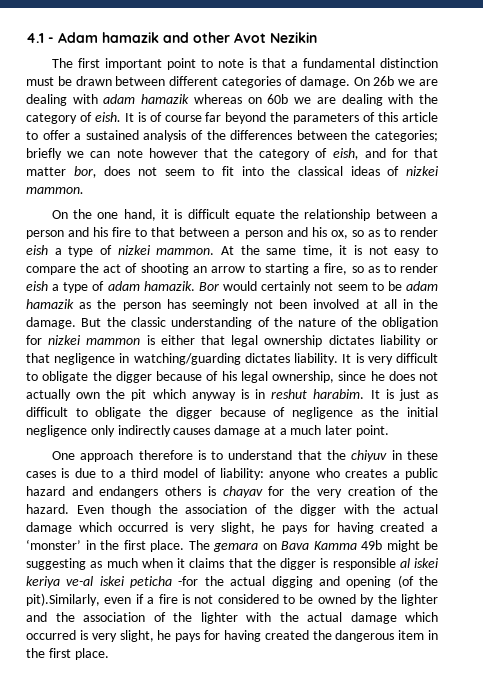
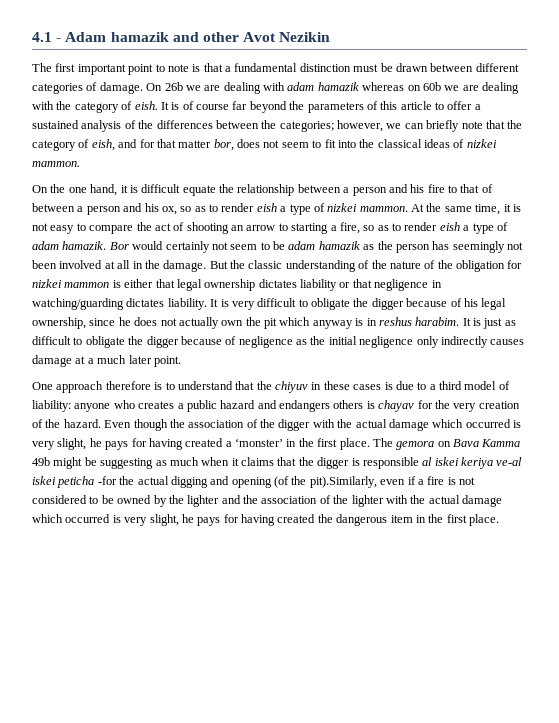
- It is of course far beyond the parameters of this article to offer a sustained analysis of the differences between the categories; briefly we can note however that the category of eish, and for that matter bor, does not seem to fit into the classical ideas of nizkei mammon.
+ It is of course far beyond the parameters of this article to offer a sustained analysis of the differences between the categories; however, we can briefly note that the category of eish, and for that matter bor, does not seem to fit into the classical ideas of nizkei mammon.
- On the one hand, it is difficult equate the relationship between a person and his fire to that between a person and his ox, so as to render eish a type of nizkei mammon.
+ On the one hand, it is difficult equate the relationship between a person and his fire to that of between a person and his ox, so as to render eish a type of nizkei mammon.
- It is very difficult to obligate the digger because of his legal ownership, since he does not actually own the pit which anyway is in reshut harabim.
+ It is very difficult to obligate the digger because of his legal ownership, since he does not actually own the pit which anyway is in reshus harabim.
- The gemara on Bava Kamma 49b might be suggesting as much when it claims that the digger is responsible al iskei keriya ve-al iskei peticha -for the actual digging and opening (of the pit).Similarly, even if a fire is not considered to be owned by the lighter and the association of the lighter with the actual damage which occurred is very slight, he pays for having created the dangerous item in the first place.
+ The gemora on Bava Kamma 49b might be suggesting as much when it claims that the digger is responsible al iskei keriya ve-al iskei peticha -for the actual digging and opening (of the pit).Similarly, even if a fire is not considered to be owned by the lighter and the association of the lighter with the actual damage which occurred is very slight, he pays for having created the dangerous item in the first place.

